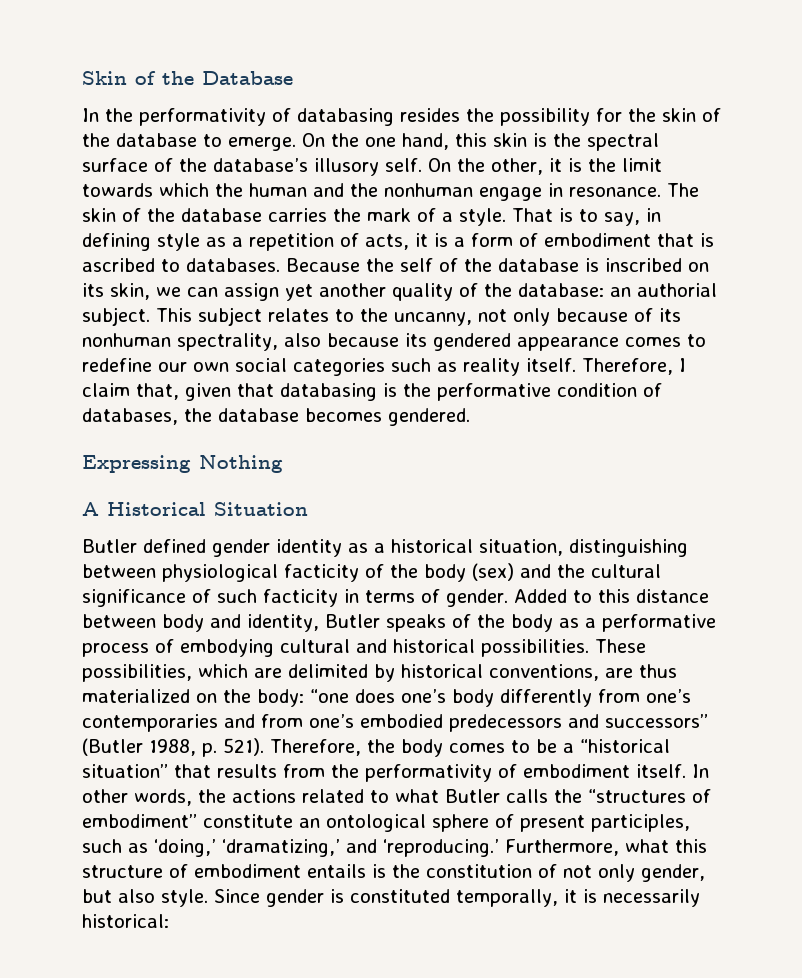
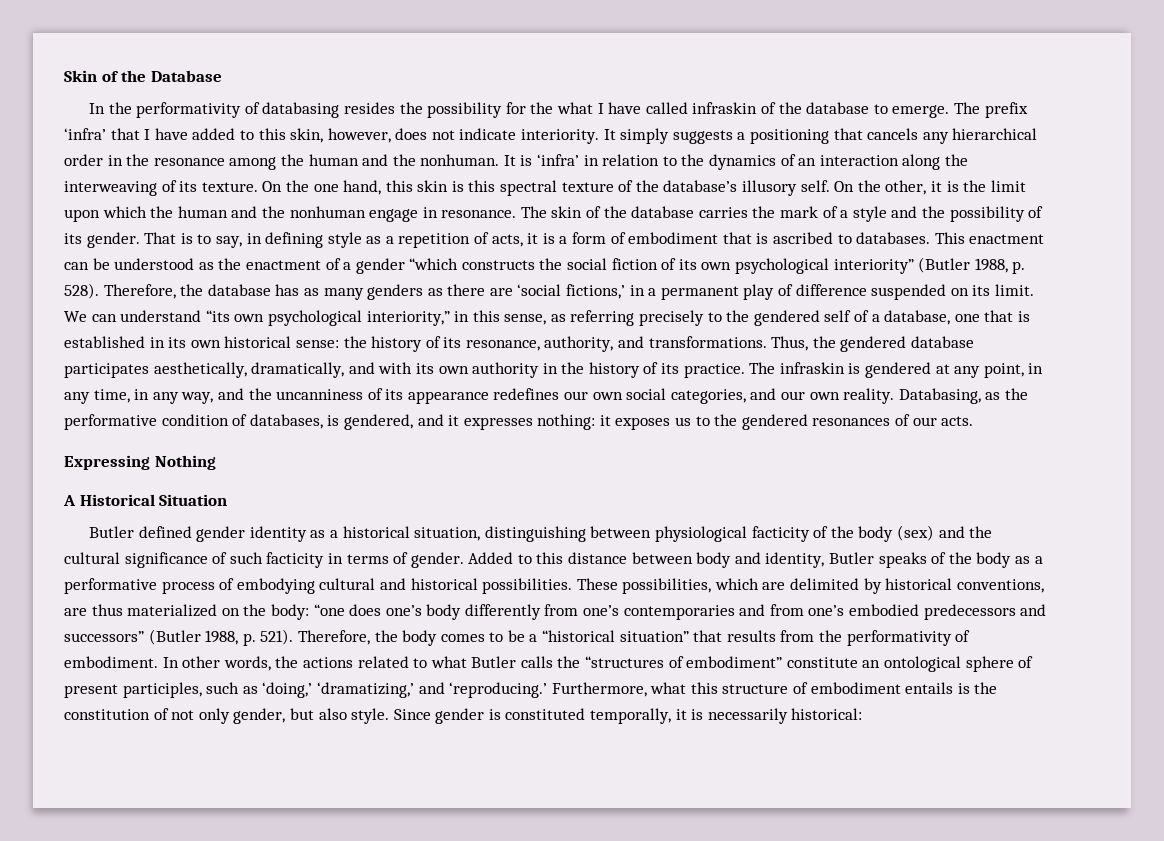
- In the performativity of databasing resides the possibility for the skin of the database to emerge.
+ In the performativity of databasing resides the possibility for the what I have called infraskin of the database to emerge.
+ The prefix ‘infra’ that I have added to this skin, however, does not indicate interiority. It simply suggests a positioning that cancels any hierarchical order in the resonance among the human and the nonhuman. It is ‘infra’ in relation to the dynamics of an interaction along the interweaving of its texture.
- On the one hand, this skin is the spectral surface of the database’s illusory self.
+ On the one hand, this skin is this spectral texture of the database’s illusory self.
- On the other, it is the limit towards which the human and the nonhuman engage in resonance.
+ On the other, it is the limit upon which the human and the nonhuman engage in resonance.
- The skin of the database carries the mark of a style.
+ The skin of the database carries the mark of a style and the possibility of its gender.
- Because the self of the database is inscribed on its skin, we can assign yet another quality of the database: an authorial subject. This subject relates to the uncanny, not only because of its nonhuman spectrality, also because its gendered appearance comes to redefine our own social categories such as reality itself. Therefore, I claim that, given that databasing is the performative condition of databases, the database becomes gendered.
+ This enactment can be understood as the enactment of a gender “which constructs the social fiction of its own psychological interiority” (Butler 1988, p. 528). Therefore, the database has as many genders as there are ‘social fictions,’ in a permanent play of difference suspended on its limit. We can understand “its own psychological interiority,” in this sense, as referring precisely to the gendered self of a database, one that is established in its own historical sense: the history of its resonance, authority, and transformations. Thus, the gendered database participates aesthetically, dramatically, and with its own authority in the history of its practice. The infraskin is gendered at any point, in any time, in any way, and the uncanniness of its appearance redefines our own social categories, and our own reality. Databasing, as the performative condition of databases, is gendered, and it expresses nothing: it exposes us to the gendered resonances of our acts.
- Therefore, the body comes to be a “historical situation” that results from the performativity of embodiment itself.
+ Therefore, the body comes to be a “historical situation” that results from the performativity of embodiment.

